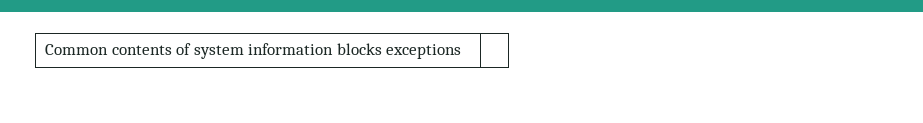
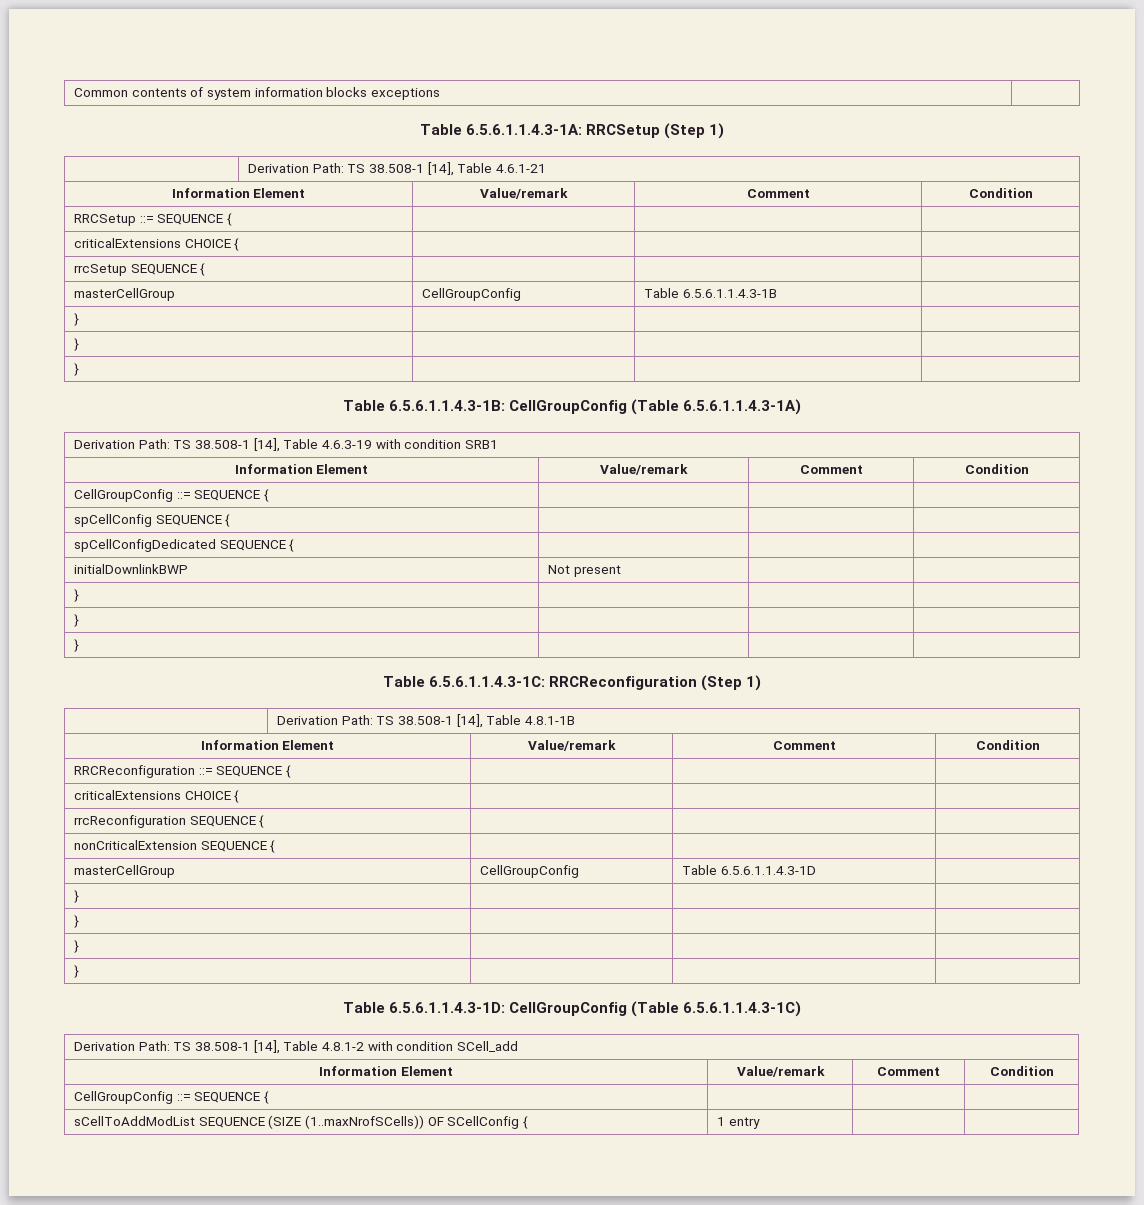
+ Table 6.5.6.1.1.4.3-1A: RRCSetup (Step 1)
+ | Derivation Path: TS 38.508-1 [14], Table 4.6.1-21
+ Information Element | Value/remark | Comment | Condition
+ RRCSetup ::= SEQUENCE { | | |
+ criticalExtensions CHOICE { | | |
+ rrcSetup SEQUENCE { | | |
+ masterCellGroup | CellGroupConfig | Table 6.5.6.1.1.4.3-1B |
+ } | | |
+ } | | |
+ } | | |
+ Table 6.5.6.1.1.4.3-1B: CellGroupConfig (Table 6.5.6.1.1.4.3-1A)
+ Derivation Path: TS 38.508-1 [14], Table 4.6.3-19 with condition SRB1
+ Information Element | Value/remark | Comment | Condition
+ CellGroupConfig ::= SEQUENCE { | | |
+ spCellConfig SEQUENCE { | | |
+ spCellConfigDedicated SEQUENCE { | | |
+ initialDownlinkBWP | Not present | |
+ } | | |
+ } | | |
+ } | | |
+ Table 6.5.6.1.1.4.3-1C: RRCReconfiguration (Step 1)
+ | Derivation Path: TS 38.508-1 [14], Table 4.8.1-1B
+ Information Element | Value/remark | Comment | Condition
+ RRCReconfiguration ::= SEQUENCE { | | |
+ criticalExtensions CHOICE { | | |
+ rrcReconfiguration SEQUENCE { | | |
+ nonCriticalExtension SEQUENCE { | | |
+ masterCellGroup | CellGroupConfig | Table 6.5.6.1.1.4.3-1D |
+ } | | |
+ } | | |
+ } | | |
+ } | | |
+ Table 6.5.6.1.1.4.3-1D: CellGroupConfig (Table 6.5.6.1.1.4.3-1C)
+ Derivation Path: TS 38.508-1 [14], Table 4.8.1-2 with condition SCell_add
+ Information Element | Value/remark | Comment | Condition
+ CellGroupConfig ::= SEQUENCE { | | |
+ sCellToAddModList SEQUENCE (SIZE (1..maxNrofSCells)) OF SCellConfig { | 1 entry | |

